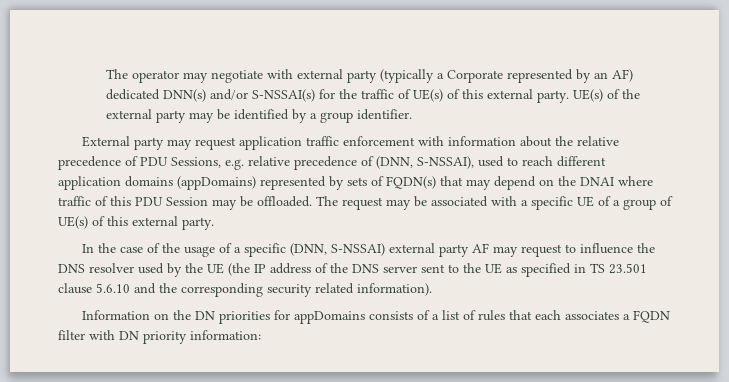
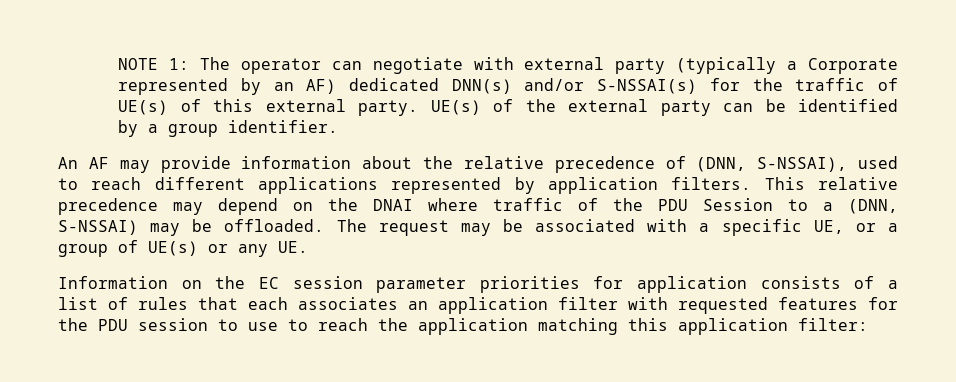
- The operator may negotiate with external party (typically a Corporate represented by an AF) dedicated DNN(s) and/or S-NSSAI(s) for the traffic of UE(s) of this external party.
+ NOTE 1: The operator can negotiate with external party (typically a Corporate represented by an AF) dedicated DNN(s) and/or S-NSSAI(s) for the traffic of UE(s) of this external party.
- UE(s) of the external party may be identified by a group identifier.
+ UE(s) of the external party can be identified by a group identifier.
- External party may request application traffic enforcement with information about the relative precedence of PDU Sessions, e.g. relative precedence of (DNN, S-NSSAI), used to reach different application domains (appDomains) represented by sets of FQDN(s) that may depend on the DNAI where traffic of this PDU Session may be offloaded.
+ An AF may provide information about the relative precedence of (DNN, S-NSSAI), used to reach different applications represented by application filters. This relative precedence may depend on the DNAI where traffic of the PDU Session to a (DNN, S-NSSAI) may be offloaded.
- The request may be associated with a specific UE of a group of UE(s) of this external party.
- In the case of the usage of a specific (DNN, S-NSSAI) external party AF may request to influence the DNS resolver used by the UE (the IP address of the DNS server sent to the UE as specified in TS 23.501 clause 5.6.10 and the corresponding security related information).
+ The request may be associated with a specific UE, or a group of UE(s) or any UE.
- Information on the DN priorities for appDomains consists of a list of rules that each associates a FQDN filter with DN priority information:
+ Information on the EC session parameter priorities for application consists of a list of rules that each associates an application filter with requested features for the PDU session to use to reach the application matching this application filter:

